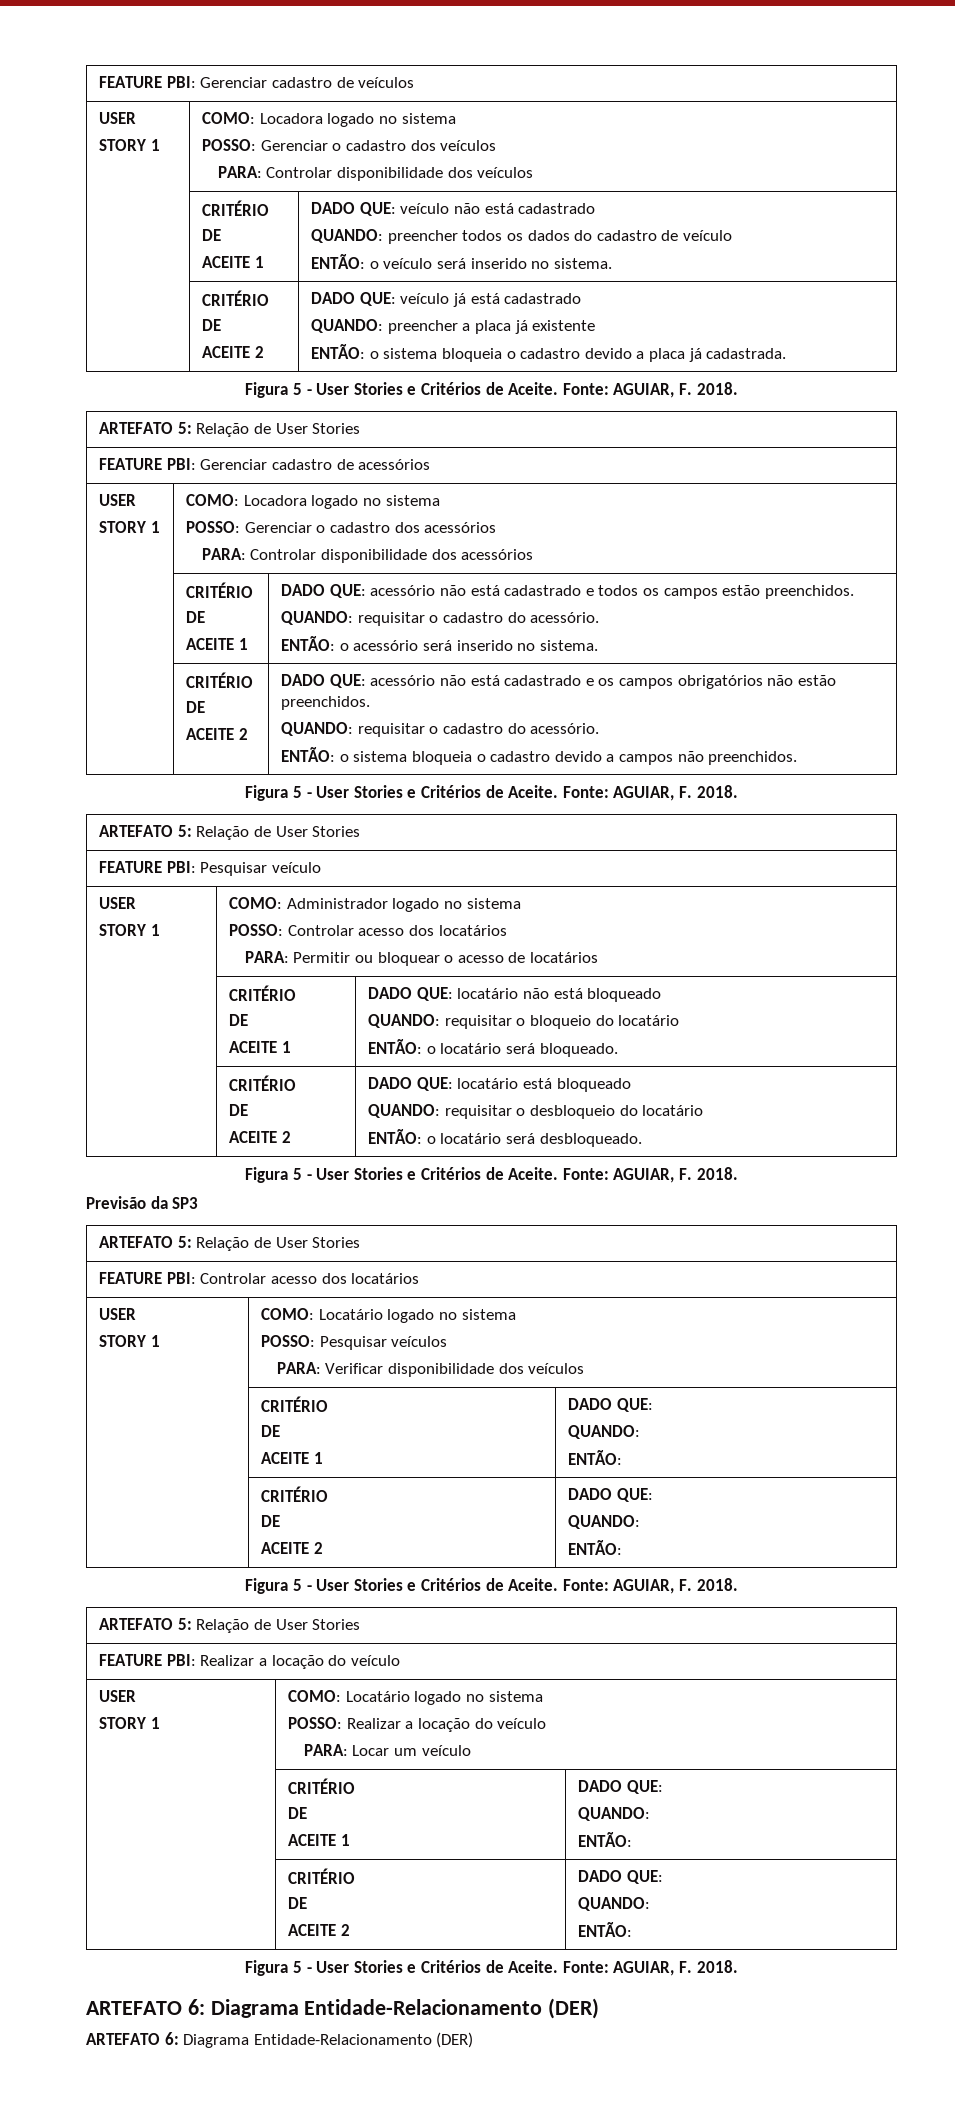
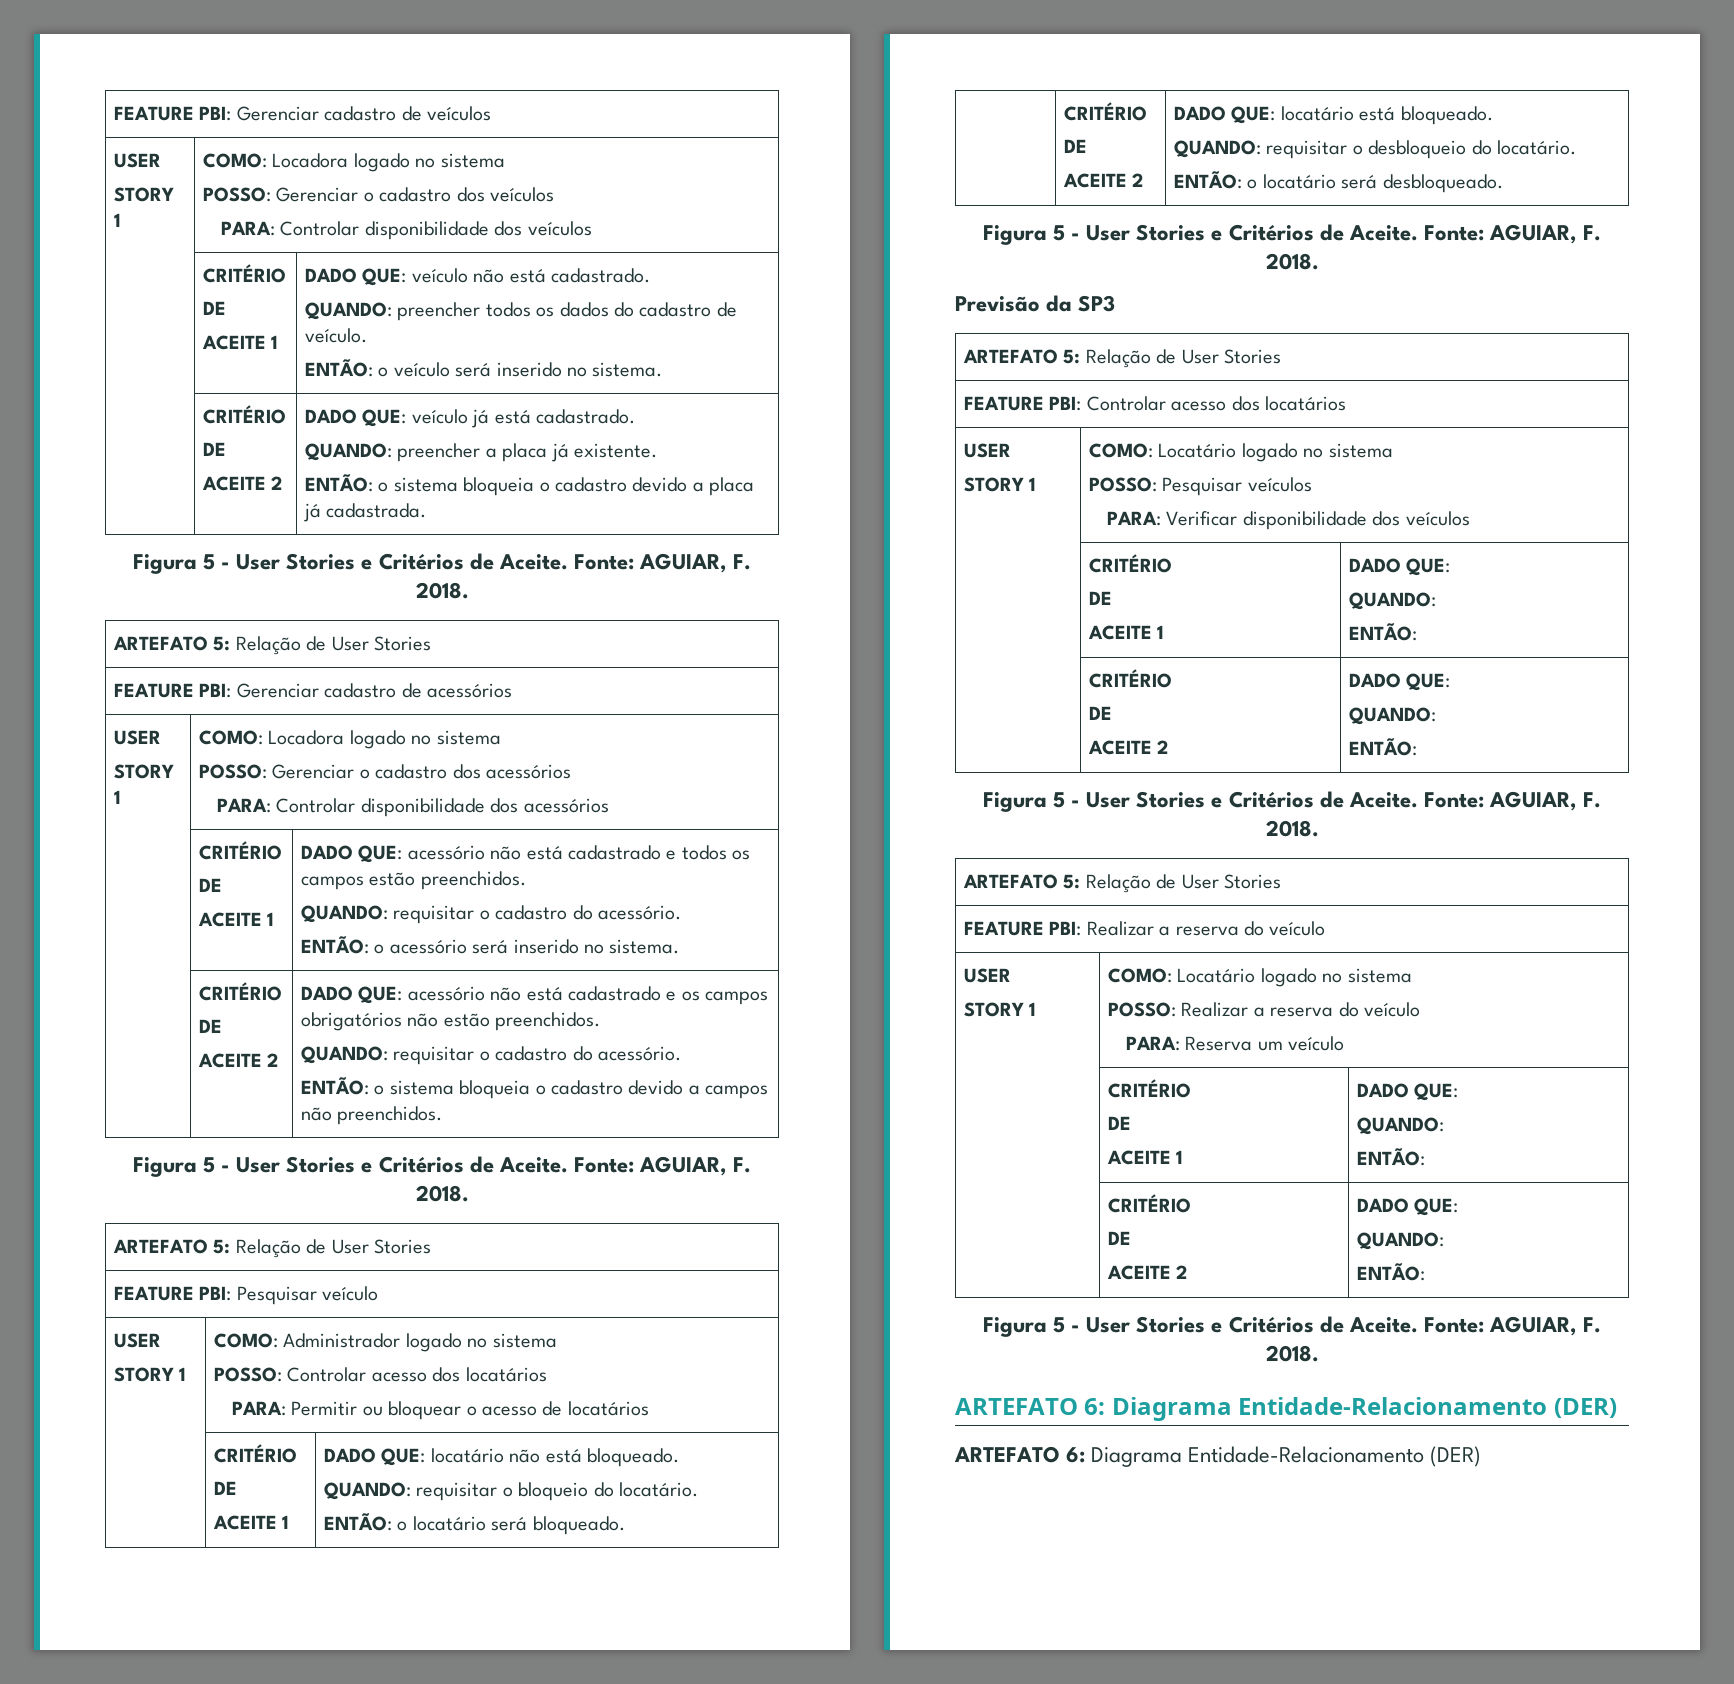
  FEATURE PBI: Gerenciar cadastro de veículos
  USER
  STORY 1 | COMO: Locadora logado no sistema
  POSSO: Gerenciar o cadastro dos veículos
  PARA: Controlar disponibilidade dos veículos
  | CRITÉRIO
  DE
- ACEITE 1 | DADO QUE: veículo não está cadastrado
- QUANDO: preencher todos os dados do cadastro de veículo
+ ACEITE 1 | DADO QUE: veículo não está cadastrado.
+ QUANDO: preencher todos os dados do cadastro de veículo.
  ENTÃO: o veículo será inserido no sistema.
  | CRITÉRIO
  DE
- ACEITE 2 | DADO QUE: veículo já está cadastrado
- QUANDO: preencher a placa já existente
+ ACEITE 2 | DADO QUE: veículo já está cadastrado.
+ QUANDO: preencher a placa já existente.
  FEATURE PBI: Pesquisar veículo
  USER
  STORY 1 | COMO: Administrador logado no sistema
  POSSO: Controlar acesso dos locatários
  PARA: Permitir ou bloquear o acesso de locatários
  | CRITÉRIO
  DE
- ACEITE 1 | DADO QUE: locatário não está bloqueado
- QUANDO: requisitar o bloqueio do locatário
+ ACEITE 1 | DADO QUE: locatário não está bloqueado.
+ QUANDO: requisitar o bloqueio do locatário.
  ENTÃO: o locatário será bloqueado.
  | CRITÉRIO
  DE
- ACEITE 2 | DADO QUE: locatário está bloqueado
- QUANDO: requisitar o desbloqueio do locatário
+ ACEITE 2 | DADO QUE: locatário está bloqueado.
+ QUANDO: requisitar o desbloqueio do locatário.
- FEATURE PBI: Realizar a locação do veículo
+ FEATURE PBI: Realizar a reserva do veículo
  USER
  STORY 1 | COMO: Locatário logado no sistema
- POSSO: Realizar a locação do veículo
- PARA: Locar um veículo
+ POSSO: Realizar a reserva do veículo
+ PARA: Reserva um veículo

